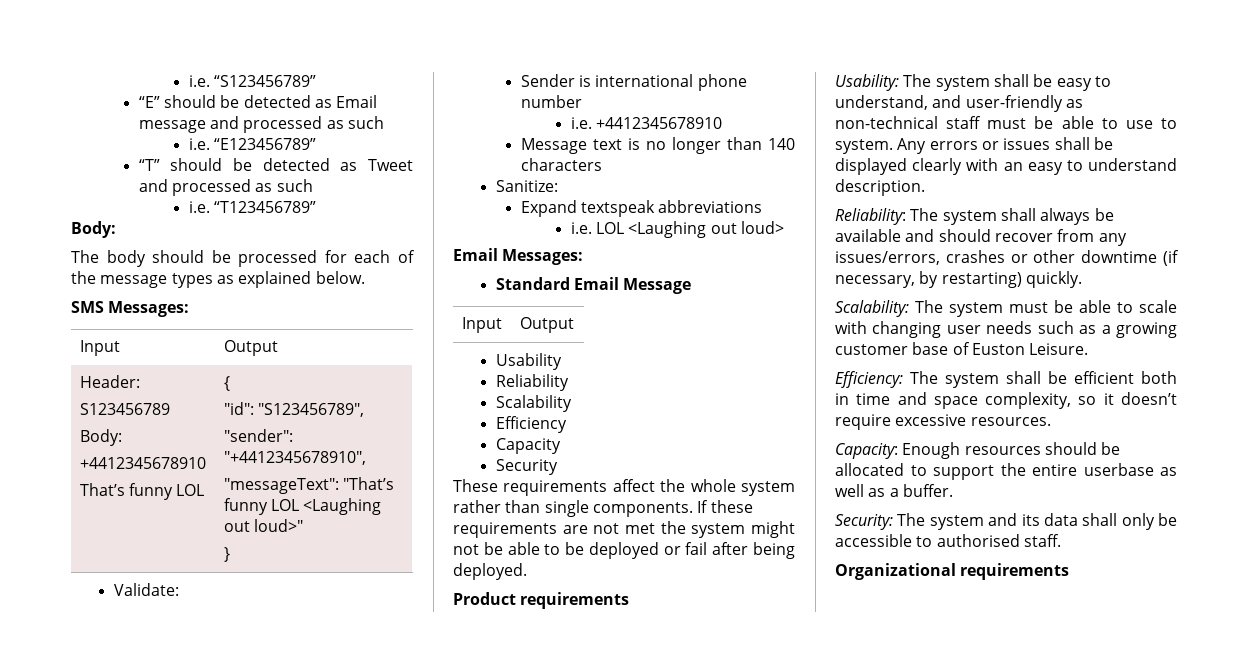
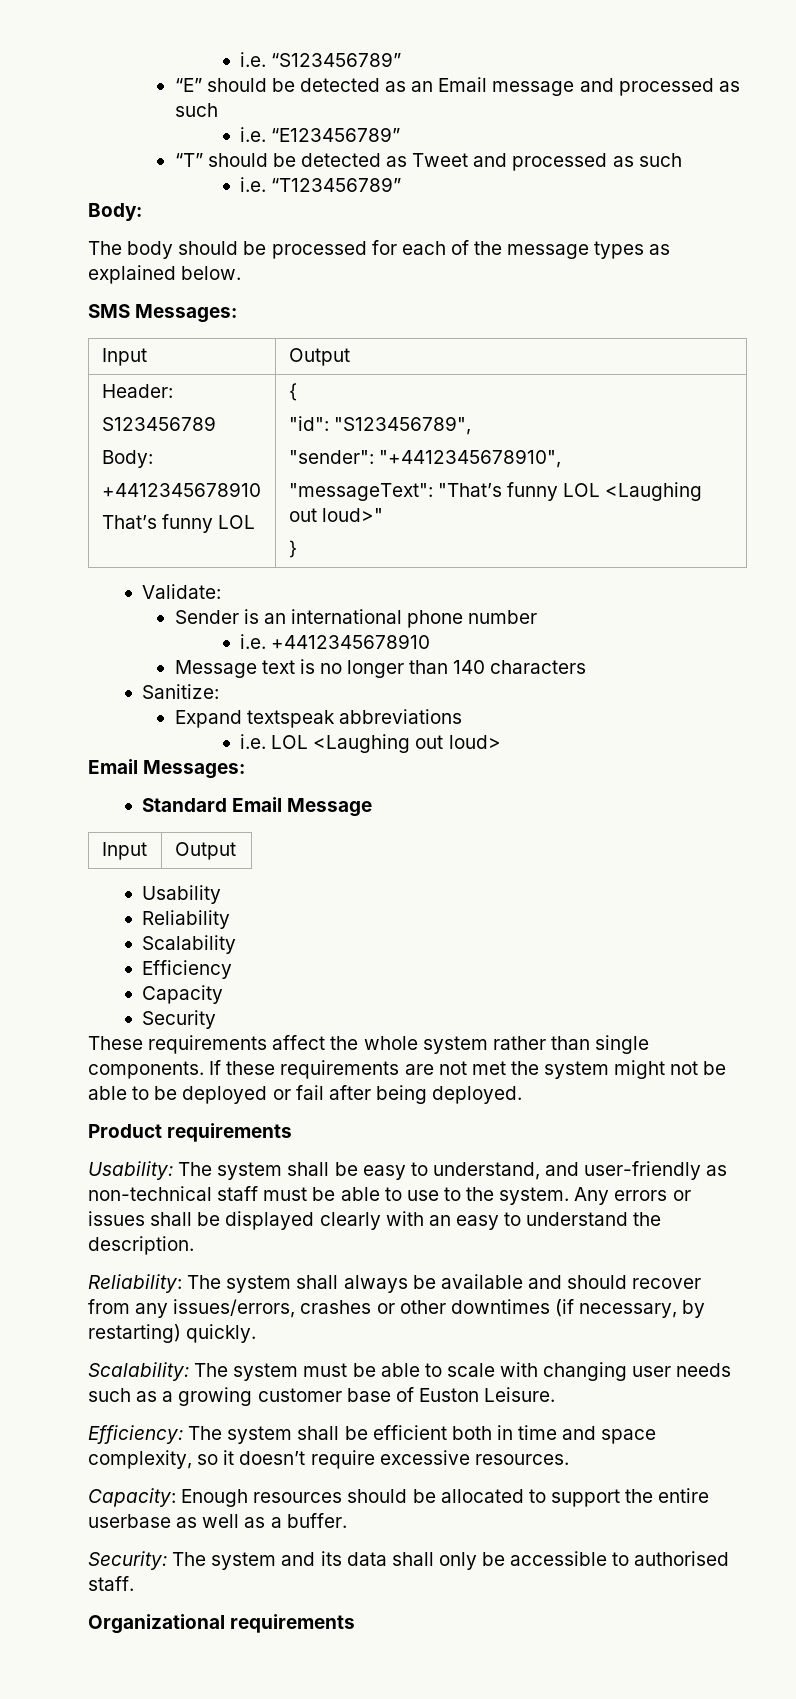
- “E” should be detected as Email message and processed as such
+ “E” should be detected as an Email message and processed as such
- Sender is international phone number
+ Sender is an international phone number
- Usability: The system shall be easy to understand, and user-friendly as non-technical staff must be able to use to system.
+ Usability: The system shall be easy to understand, and user-friendly as non-technical staff must be able to use to the system.
- Any errors or issues shall be displayed clearly with an easy to understand description.
+ Any errors or issues shall be displayed clearly with an easy to understand the description.
- Reliability: The system shall always be available and should recover from any issues/errors, crashes or other downtime (if necessary, by restarting) quickly.
+ Reliability: The system shall always be available and should recover from any issues/errors, crashes or other downtimes (if necessary, by restarting) quickly.

